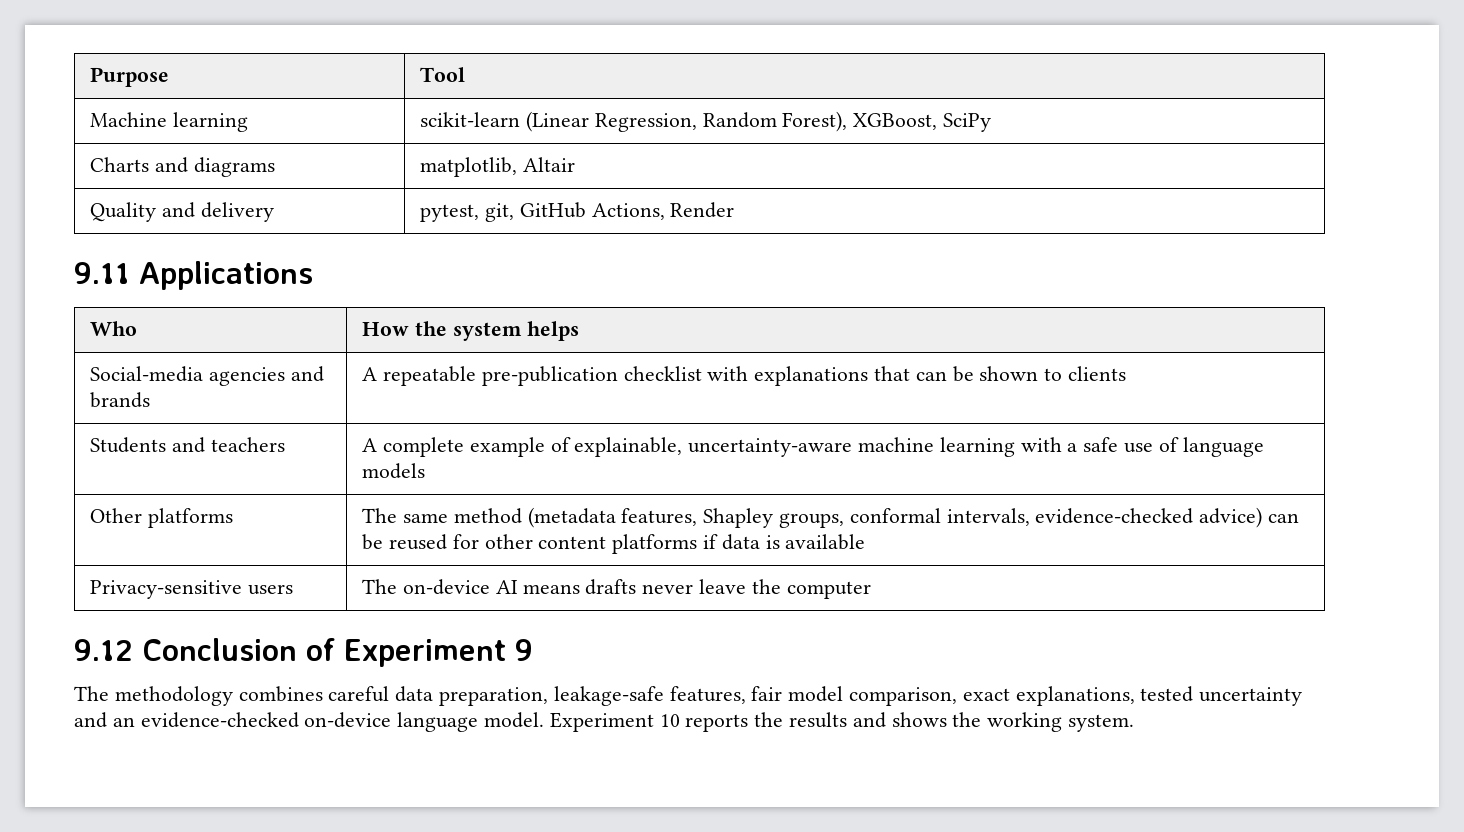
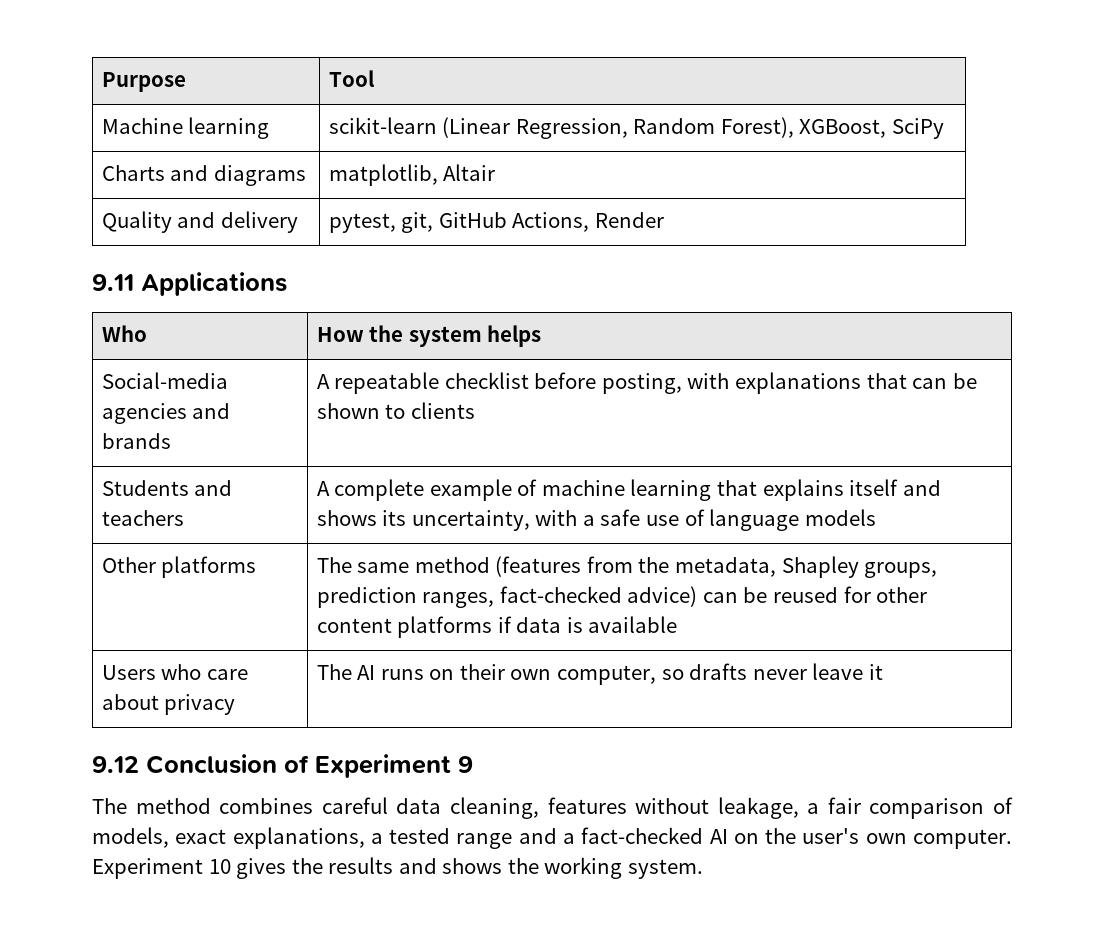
- Social-media agencies and brands | A repeatable pre-publication checklist with explanations that can be shown to clients
+ Social-media agencies and brands | A repeatable checklist before posting, with explanations that can be shown to clients
- Students and teachers | A complete example of explainable, uncertainty-aware machine learning with a safe use of language models
+ Students and teachers | A complete example of machine learning that explains itself and shows its uncertainty, with a safe use of language models
- Other platforms | The same method (metadata features, Shapley groups, conformal intervals, evidence-checked advice) can be reused for other content platforms if data is available
+ Other platforms | The same method (features from the metadata, Shapley groups, prediction ranges, fact-checked advice) can be reused for other content platforms if data is available
- Privacy-sensitive users | The on-device AI means drafts never leave the computer
+ Users who care about privacy | The AI runs on their own computer, so drafts never leave it
- The methodology combines careful data preparation, leakage-safe features, fair model comparison, exact explanations, tested uncertainty and an evidence-checked on-device language model.
+ The method combines careful data cleaning, features without leakage, a fair comparison of models, exact explanations, a tested range and a fact-checked AI on the user's own computer.
- Experiment 10 reports the results and shows the working system.
+ Experiment 10 gives the results and shows the working system.

